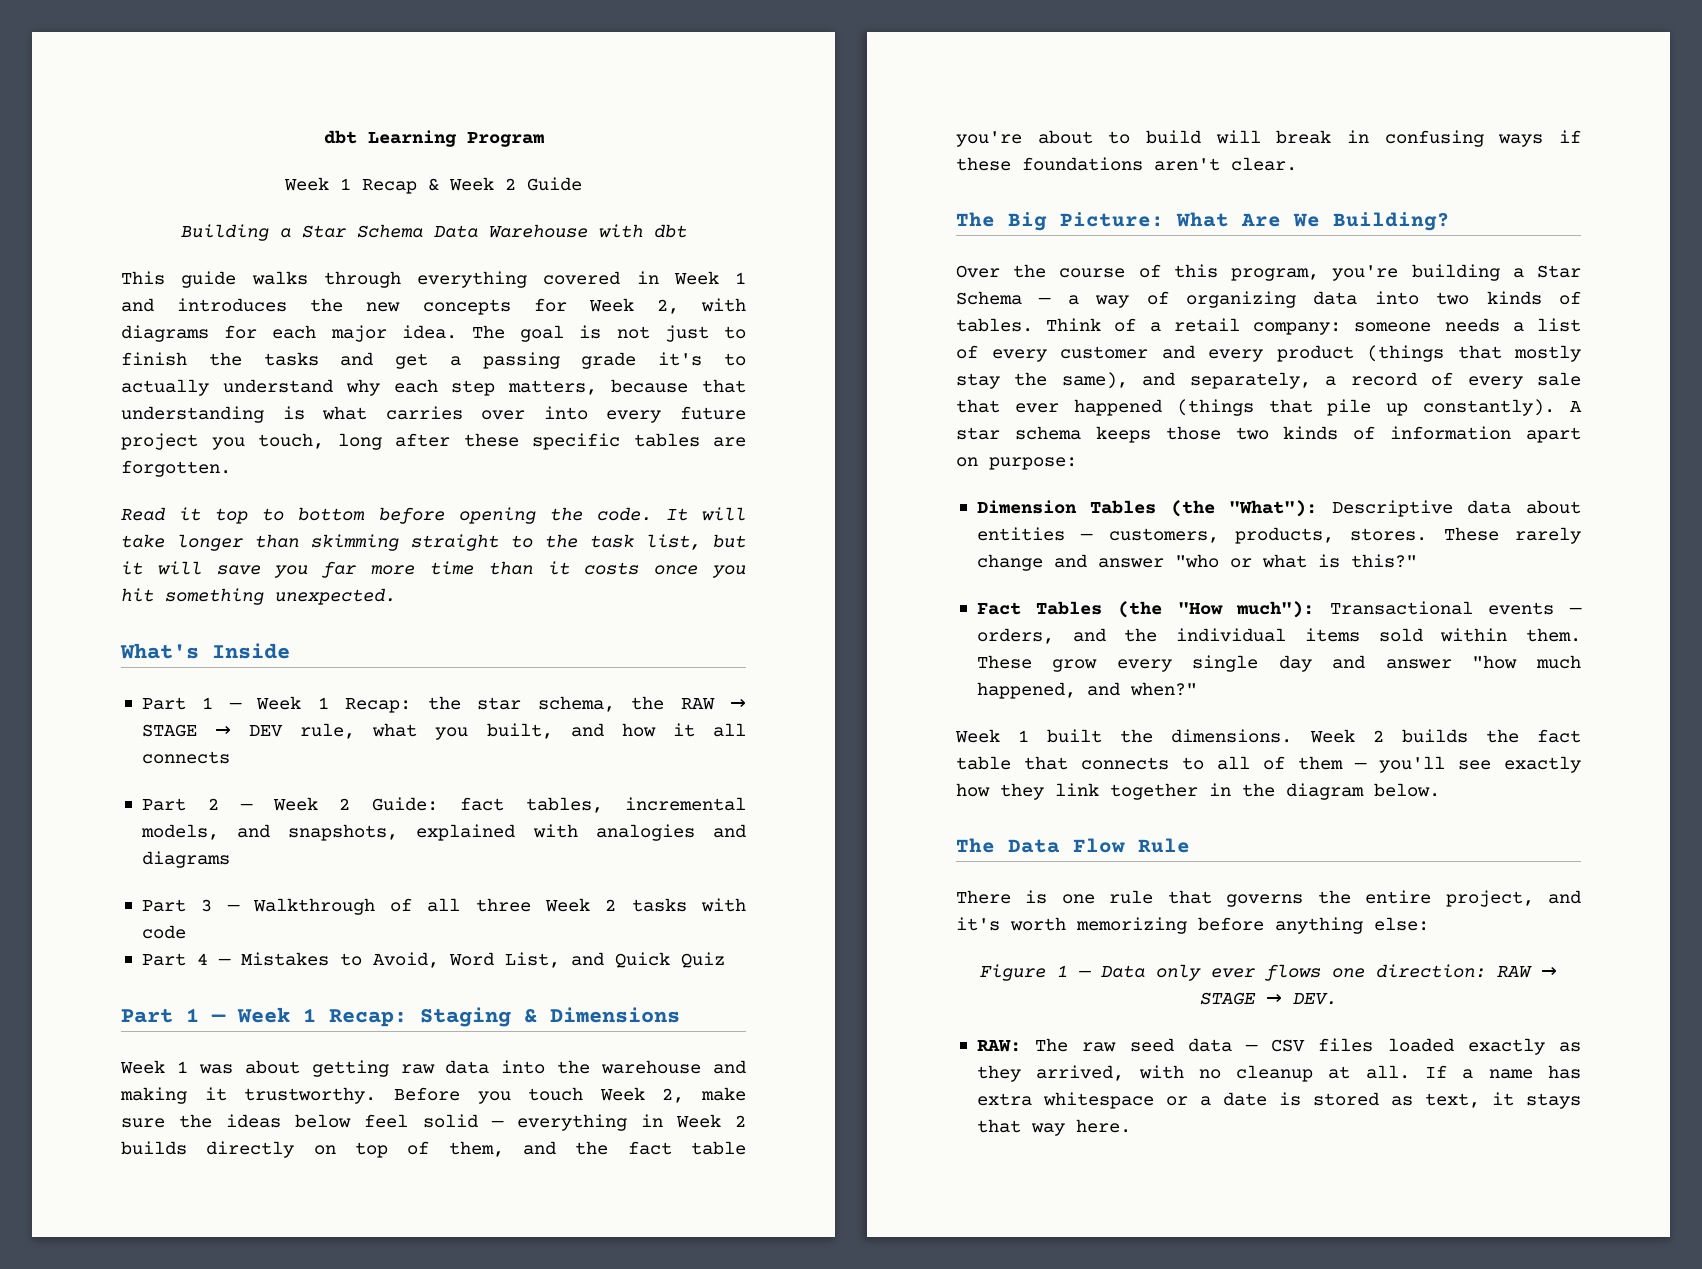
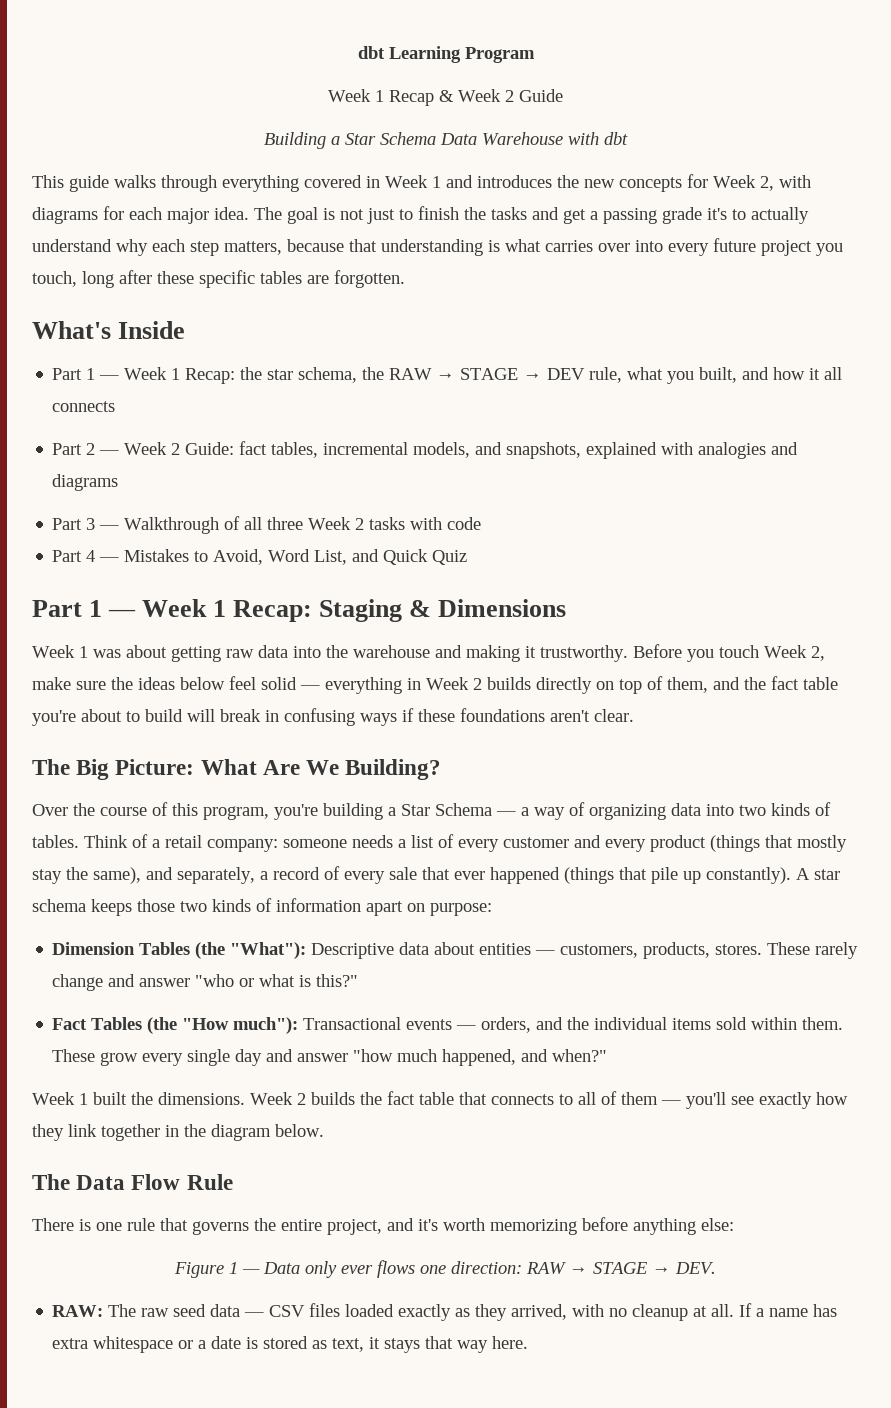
- Read it top to bottom before opening the code. It will take longer than skimming straight to the task list, but it will save you far more time than it costs once you hit something unexpected.

